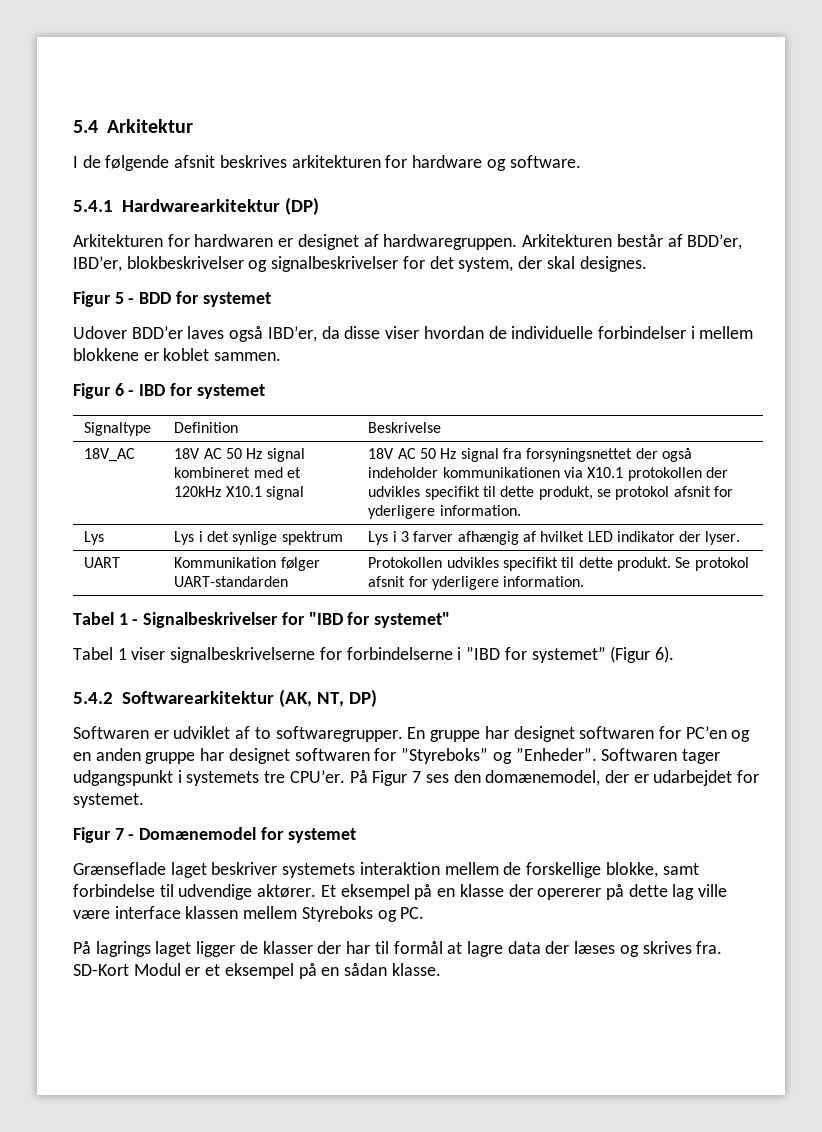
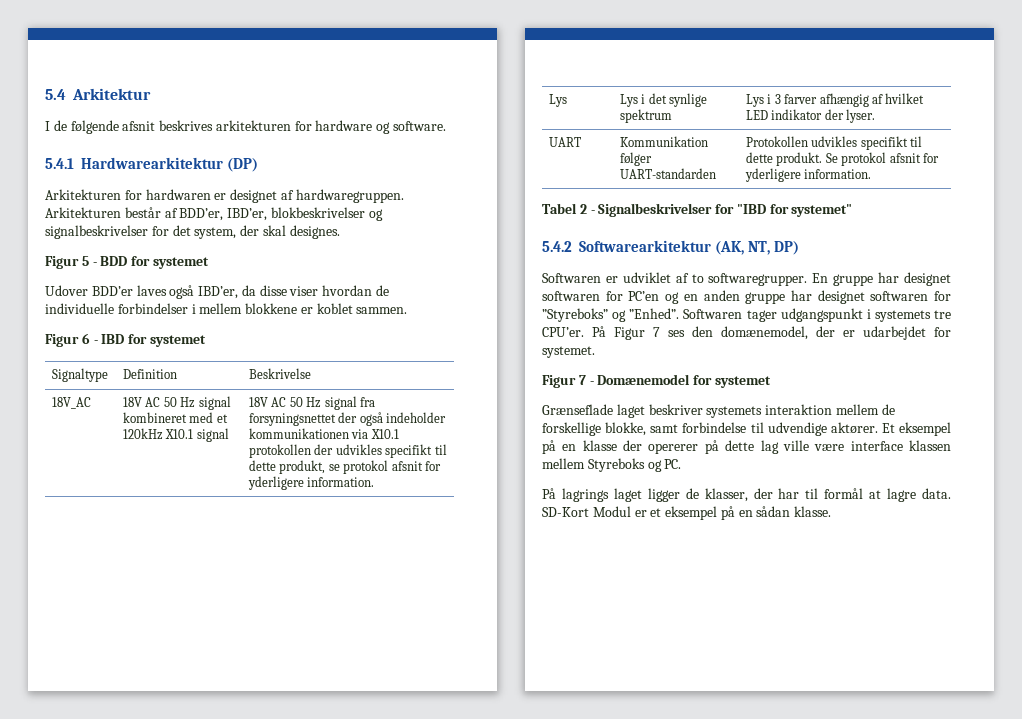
- Tabel 1 - Signalbeskrivelser for "IBD for systemet"
+ Tabel 2 - Signalbeskrivelser for "IBD for systemet"
- Tabel 1 viser signalbeskrivelserne for forbindelserne i ”IBD for systemet” (Figur 6).
- En gruppe har designet softwaren for PC’en og en anden gruppe har designet softwaren for ”Styreboks” og ”Enheder”.
+ En gruppe har designet softwaren for PC’en og en anden gruppe har designet softwaren for ”Styreboks” og ”Enhed”.
- På lagrings laget ligger de klasser der har til formål at lagre data der læses og skrives fra.
+ På lagrings laget ligger de klasser, der har til formål at lagre data.

